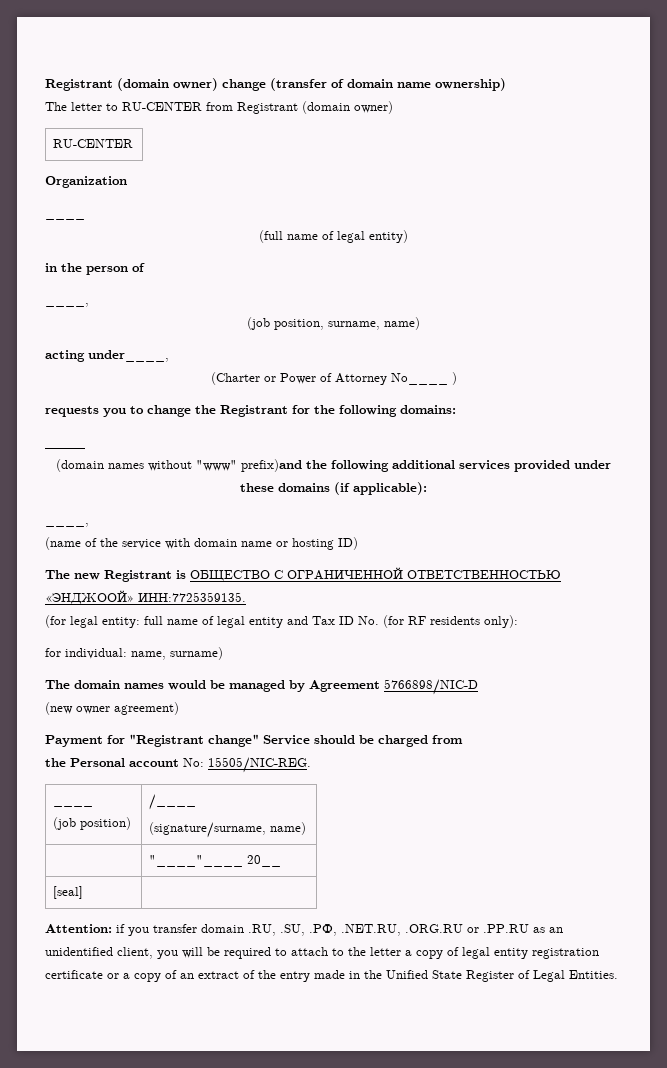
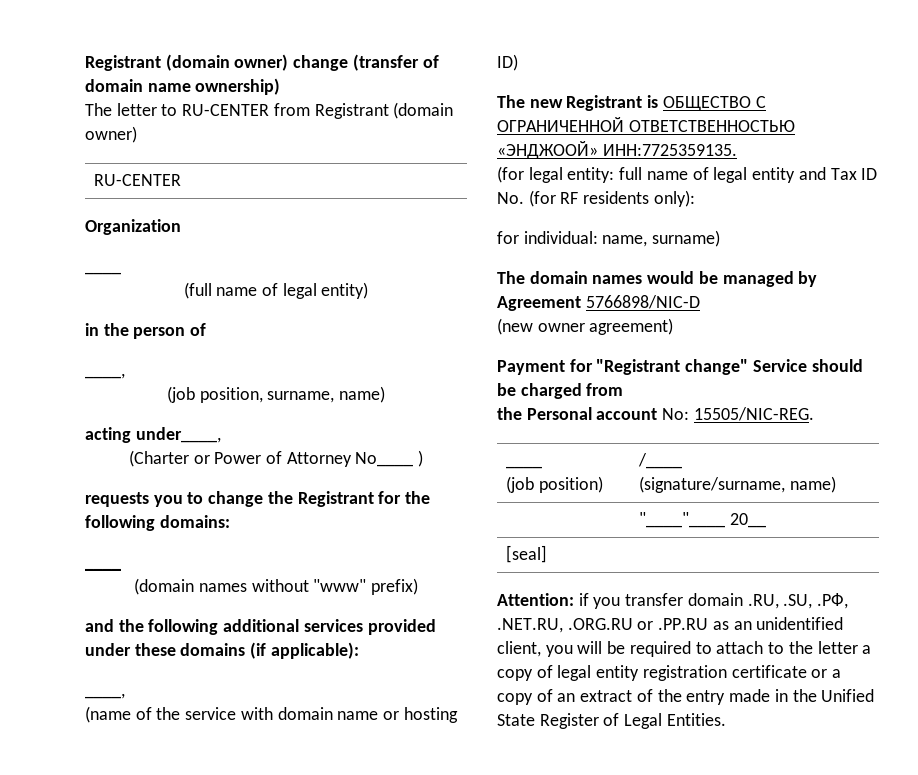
- (domain names without "www" prefix)and the following additional services provided under these domains (if applicable):
+ (domain names without "www" prefix)
+ and the following additional services provided under these domains (if applicable):

